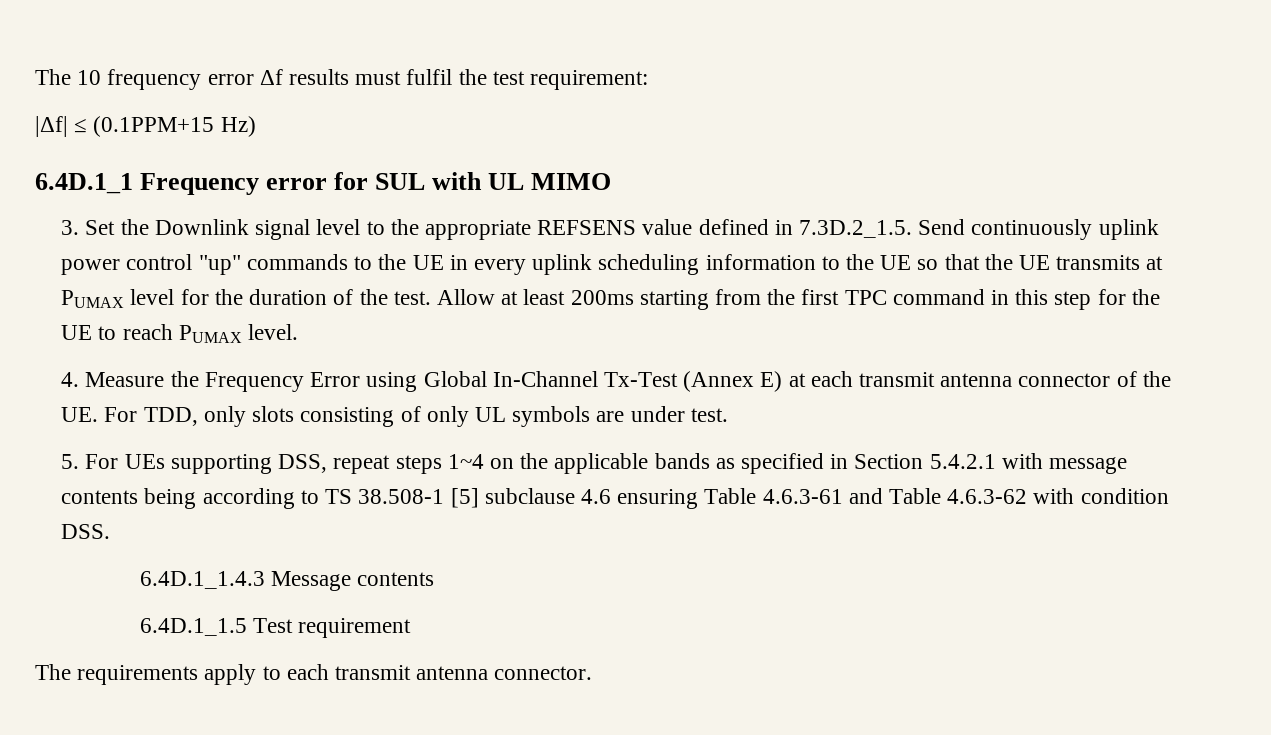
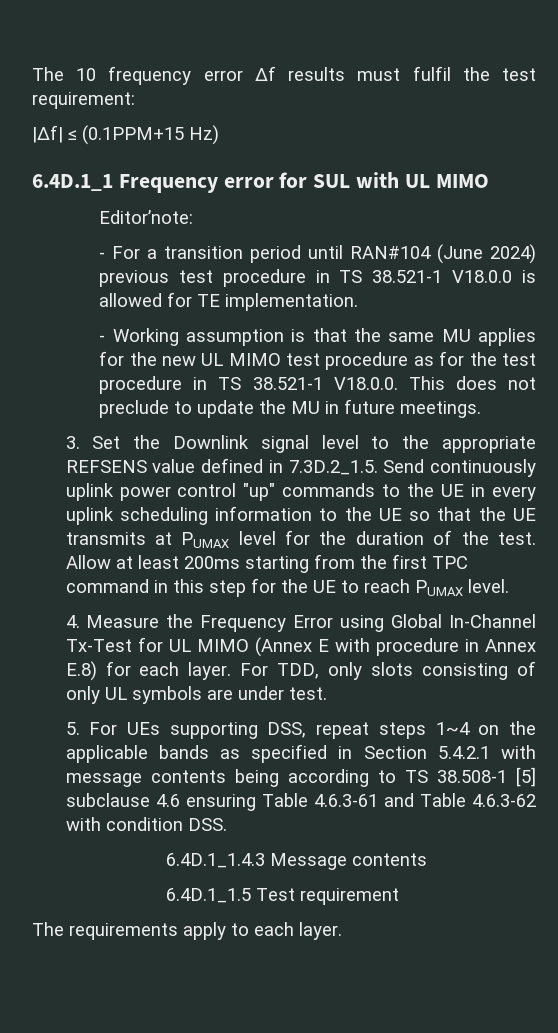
+ Editor’note:
+ - For a transition period until RAN#104 (June 2024) previous test procedure in TS 38.521-1 V18.0.0 is allowed for TE implementation.
+ - Working assumption is that the same MU applies for the new UL MIMO test procedure as for the test procedure in TS 38.521-1 V18.0.0. This does not preclude to update the MU in future meetings.
- 4. Measure the Frequency Error using Global In-Channel Tx-Test (Annex E) at each transmit antenna connector of the UE. For TDD, only slots consisting of only UL symbols are under test.
+ 4. Measure the Frequency Error using Global In-Channel Tx-Test for UL MIMO (Annex E with procedure in Annex E.8) for each layer. For TDD, only slots consisting of only UL symbols are under test.
- The requirements apply to each transmit antenna connector.
+ The requirements apply to each layer.

